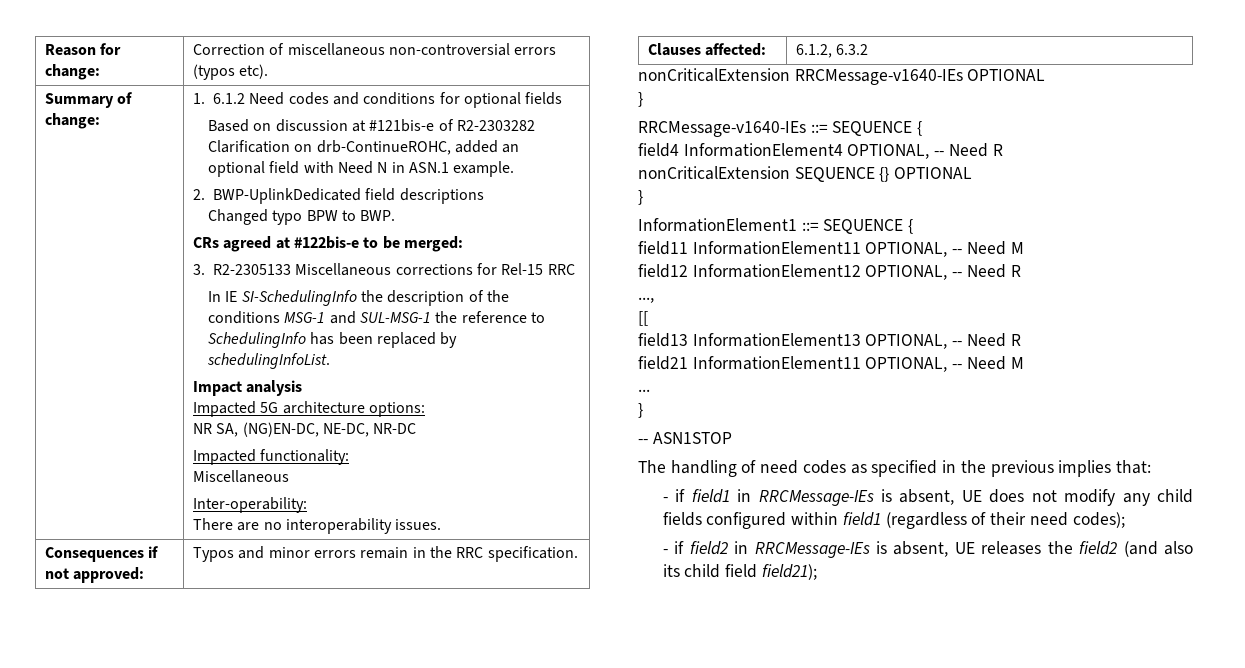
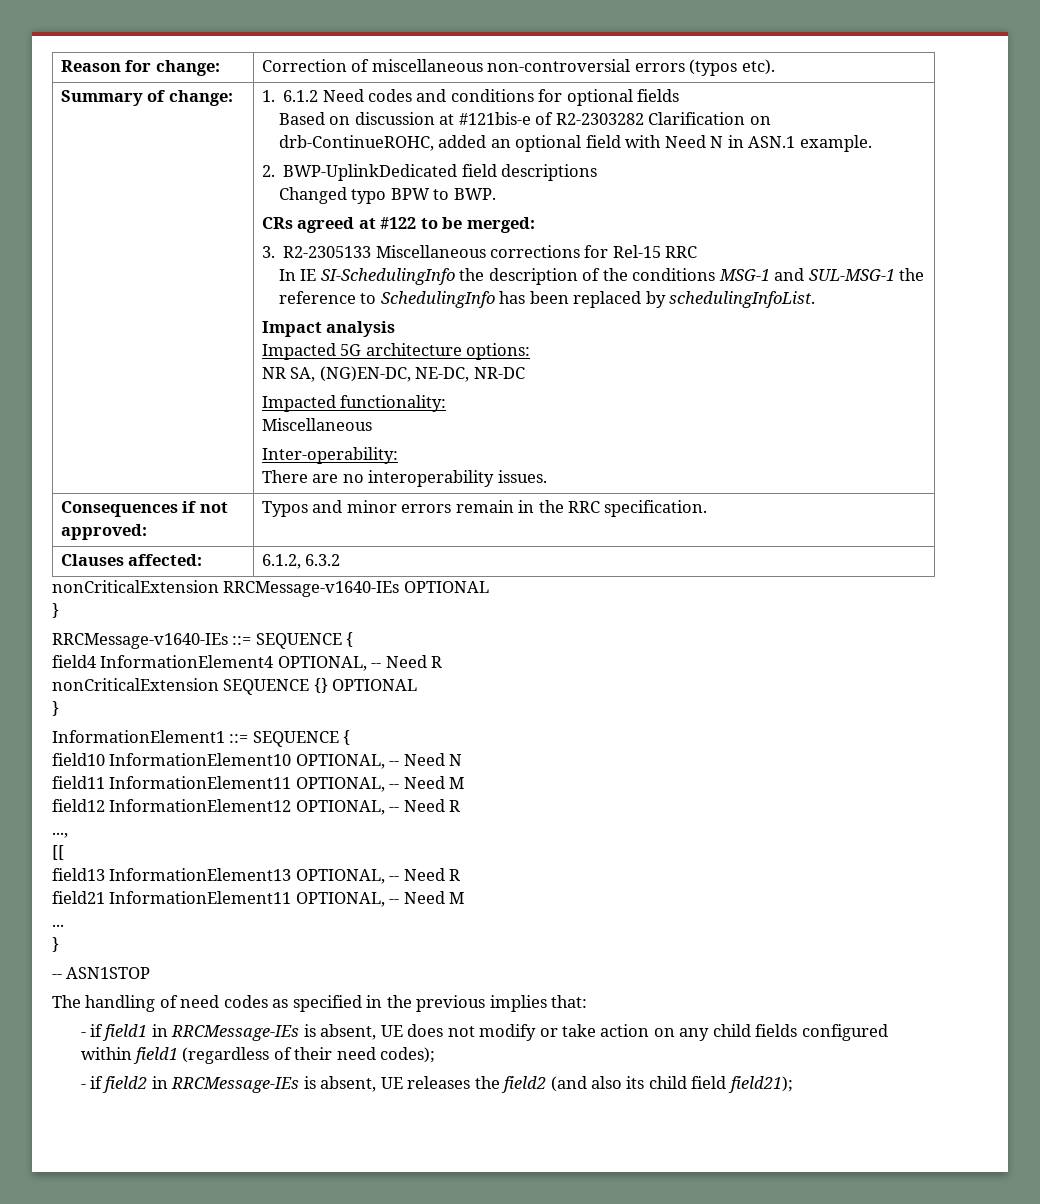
- CRs agreed at #122bis-e to be merged:
+ CRs agreed at #122 to be merged:
+ field10 InformationElement10 OPTIONAL, -- Need N
- - if field1 in RRCMessage-IEs is absent, UE does not modify any child fields configured within field1 (regardless of their need codes);
+ - if field1 in RRCMessage-IEs is absent, UE does not modify or take action on any child fields configured within field1 (regardless of their need codes);

